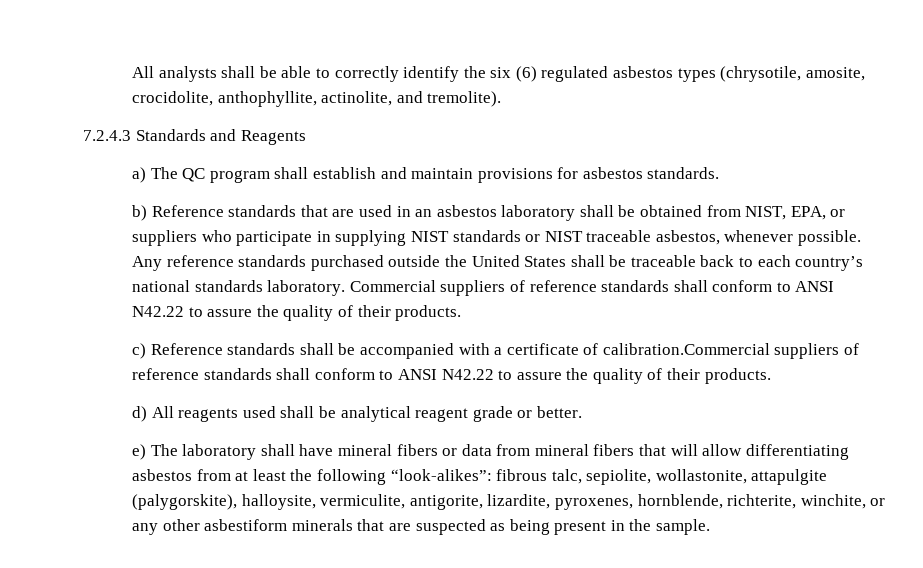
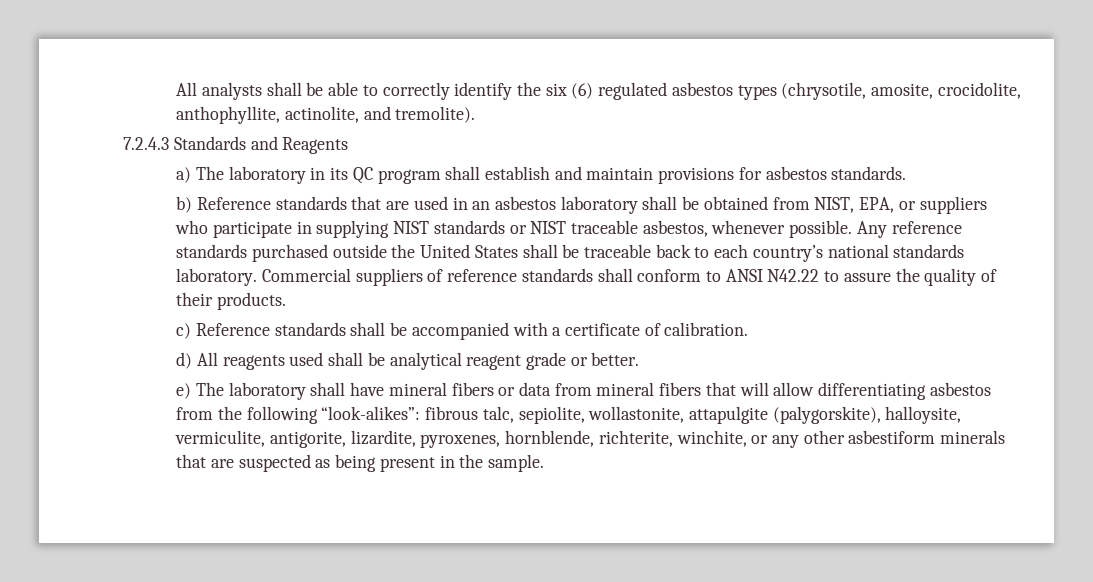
- a) The QC program shall establish and maintain provisions for asbestos standards.
+ a) The laboratory in its QC program shall establish and maintain provisions for asbestos standards.
- c) Reference standards shall be accompanied with a certificate of calibration.Commercial suppliers of reference standards shall conform to ANSI N42.22 to assure the quality of their products.
+ c) Reference standards shall be accompanied with a certificate of calibration.
- e) The laboratory shall have mineral fibers or data from mineral fibers that will allow differentiating asbestos from at least the following “look-alikes”: fibrous talc, sepiolite, wollastonite, attapulgite (palygorskite), halloysite, vermiculite, antigorite, lizardite, pyroxenes, hornblende, richterite, winchite, or any other asbestiform minerals that are suspected as being present in the sample.
+ e) The laboratory shall have mineral fibers or data from mineral fibers that will allow differentiating asbestos from the following “look-alikes”: fibrous talc, sepiolite, wollastonite, attapulgite (palygorskite), halloysite, vermiculite, antigorite, lizardite, pyroxenes, hornblende, richterite, winchite, or any other asbestiform minerals that are suspected as being present in the sample.

